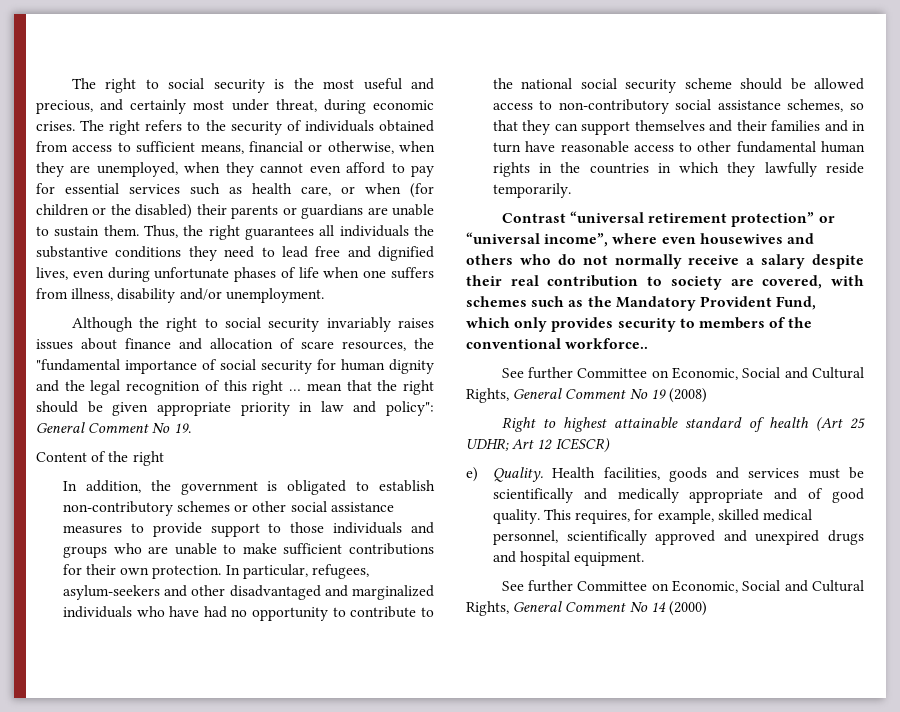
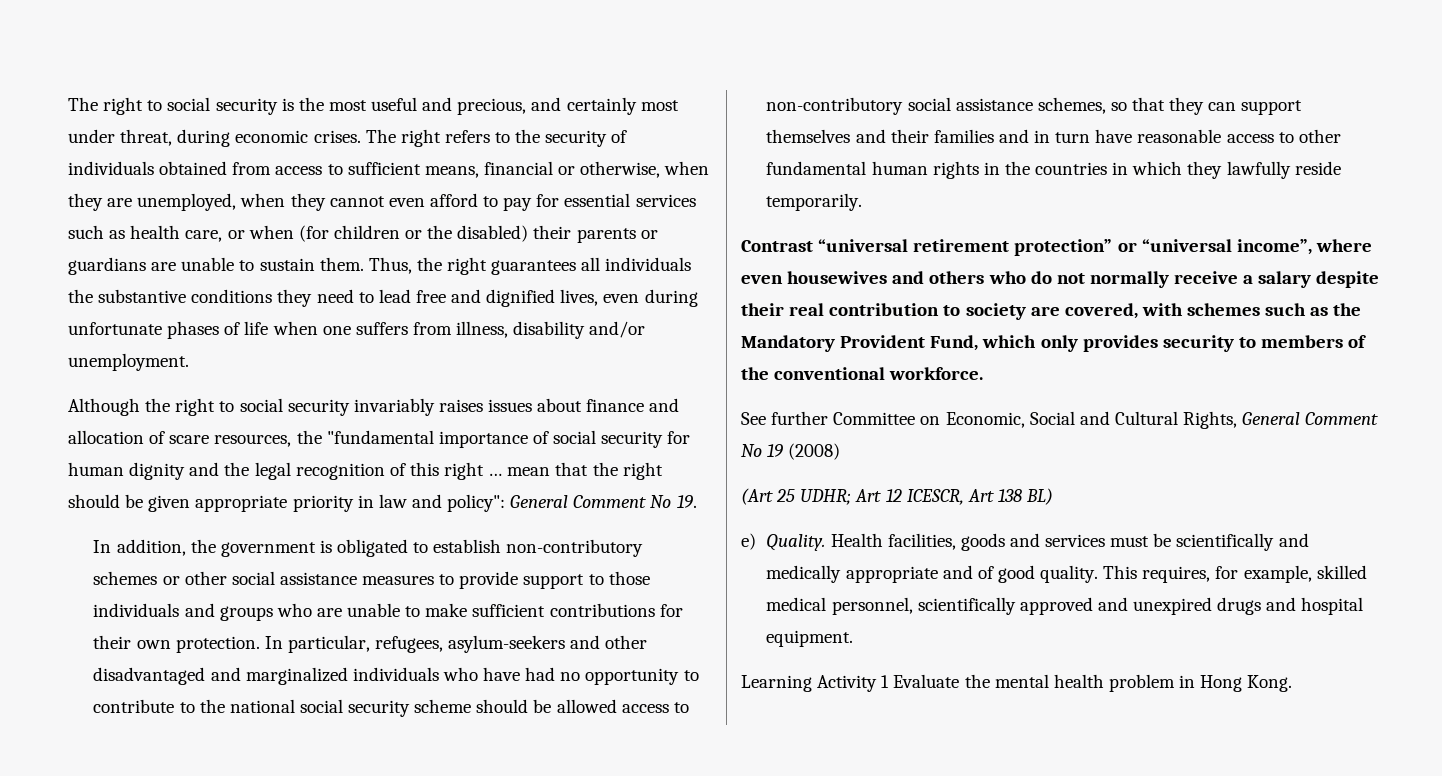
- Content of the right
- Contrast “universal retirement protection” or “universal income”, where even housewives and others who do not normally receive a salary despite their real contribution to society are covered, with schemes such as the Mandatory Provident Fund, which only provides security to members of the conventional workforce..
+ Contrast “universal retirement protection” or “universal income”, where even housewives and others who do not normally receive a salary despite their real contribution to society are covered, with schemes such as the Mandatory Provident Fund, which only provides security to members of the conventional workforce.
- Right to highest attainable standard of health (Art 25 UDHR; Art 12 ICESCR)
+ (Art 25 UDHR; Art 12 ICESCR, Art 138 BL)
- See further Committee on Economic, Social and Cultural Rights, General Comment No 14 (2000)
+ Learning Activity 1 Evaluate the mental health problem in Hong Kong.

